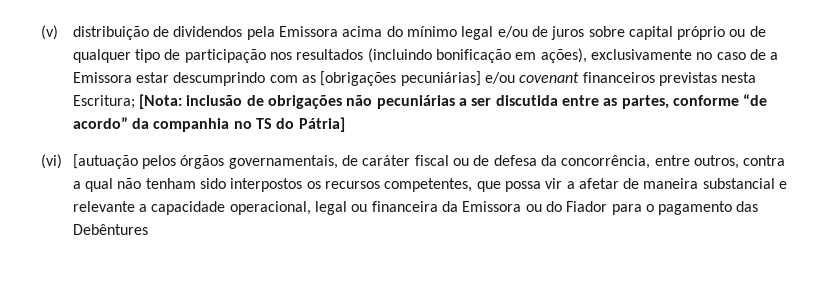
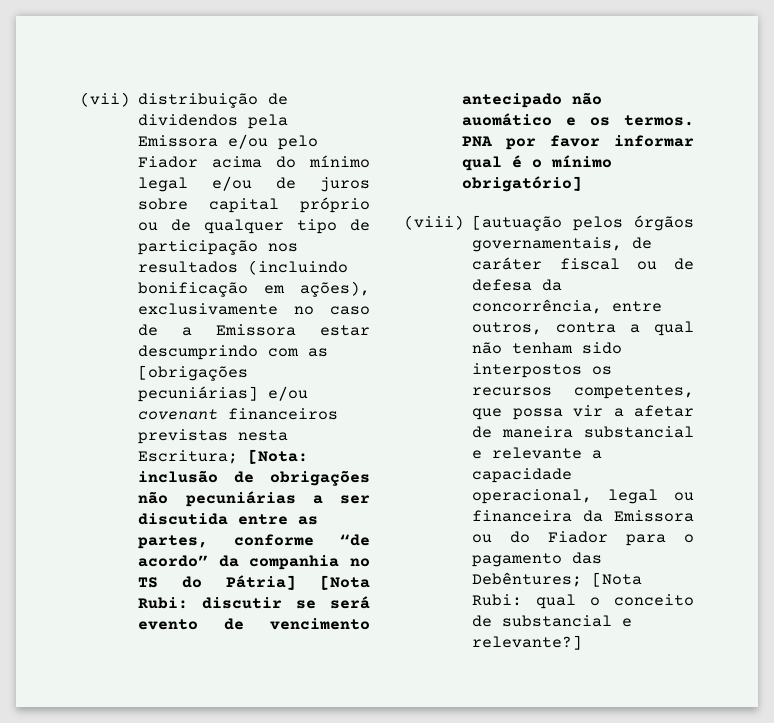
- (v) distribuição de dividendos pela Emissora acima do mínimo legal e/ou de juros sobre capital próprio ou de qualquer tipo de participação nos resultados (incluindo bonificação em ações), exclusivamente no caso de a Emissora estar descumprindo com as [obrigações pecuniárias] e/ou covenant financeiros previstas nesta Escritura;
+ (vii) distribuição de dividendos pela Emissora e/ou pelo Fiador acima do mínimo legal e/ou de juros sobre capital próprio ou de qualquer tipo de participação nos resultados (incluindo bonificação em ações), exclusivamente no caso de a Emissora estar descumprindo com as [obrigações pecuniárias] e/ou covenant financeiros previstas nesta Escritura;
- inclusão de obrigações não pecuniárias a ser discutida entre as partes, conforme “de acordo” da companhia no TS do Pátria]
- (vi) [autuação pelos órgãos governamentais, de caráter fiscal ou de defesa da concorrência, entre outros, contra a qual não tenham sido interpostos os recursos competentes, que possa vir a afetar de maneira substancial e relevante a capacidade operacional, legal ou financeira da Emissora ou do Fiador para o pagamento das Debêntures
+ inclusão de obrigações não pecuniárias a ser discutida entre as partes, conforme “de acordo” da companhia no TS do Pátria] [Nota Rubi: discutir se será evento de vencimento antecipado não auomático e os termos. PNA por favor informar qual é o mínimo obrigatório]
+ (viii) [autuação pelos órgãos governamentais, de caráter fiscal ou de defesa da concorrência, entre outros, contra a qual não tenham sido interpostos os recursos competentes, que possa vir a afetar de maneira substancial e relevante a capacidade operacional, legal ou financeira da Emissora ou do Fiador para o pagamento das Debêntures; [Nota Rubi: qual o conceito de substancial e relevante?]

